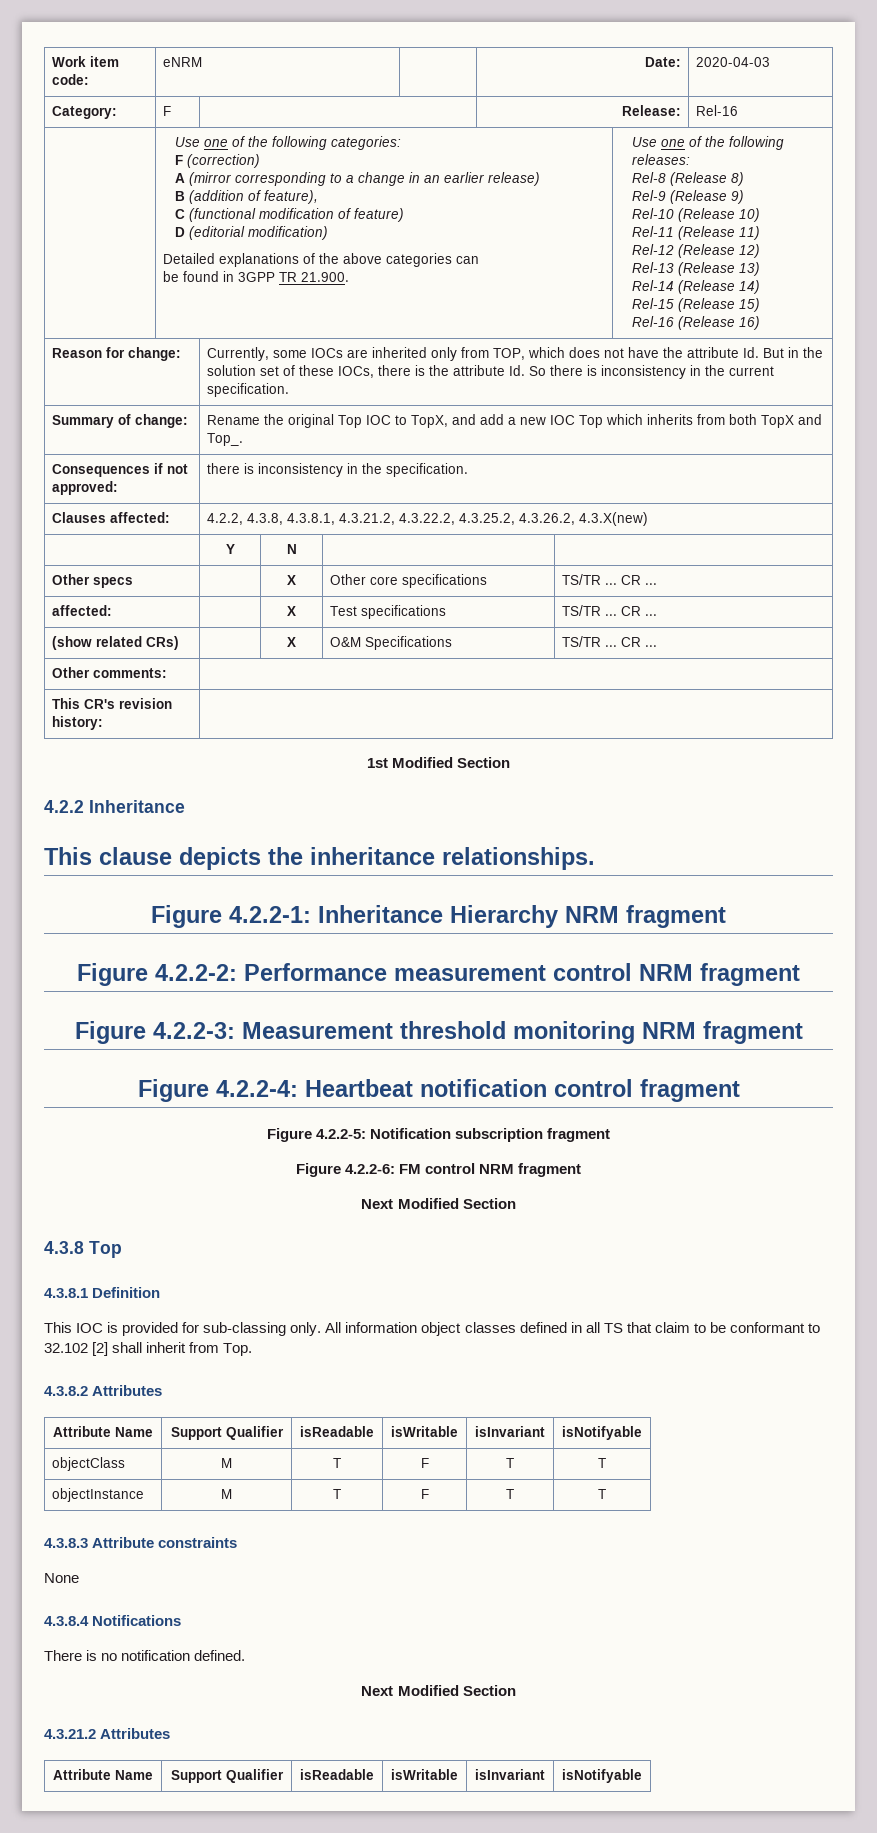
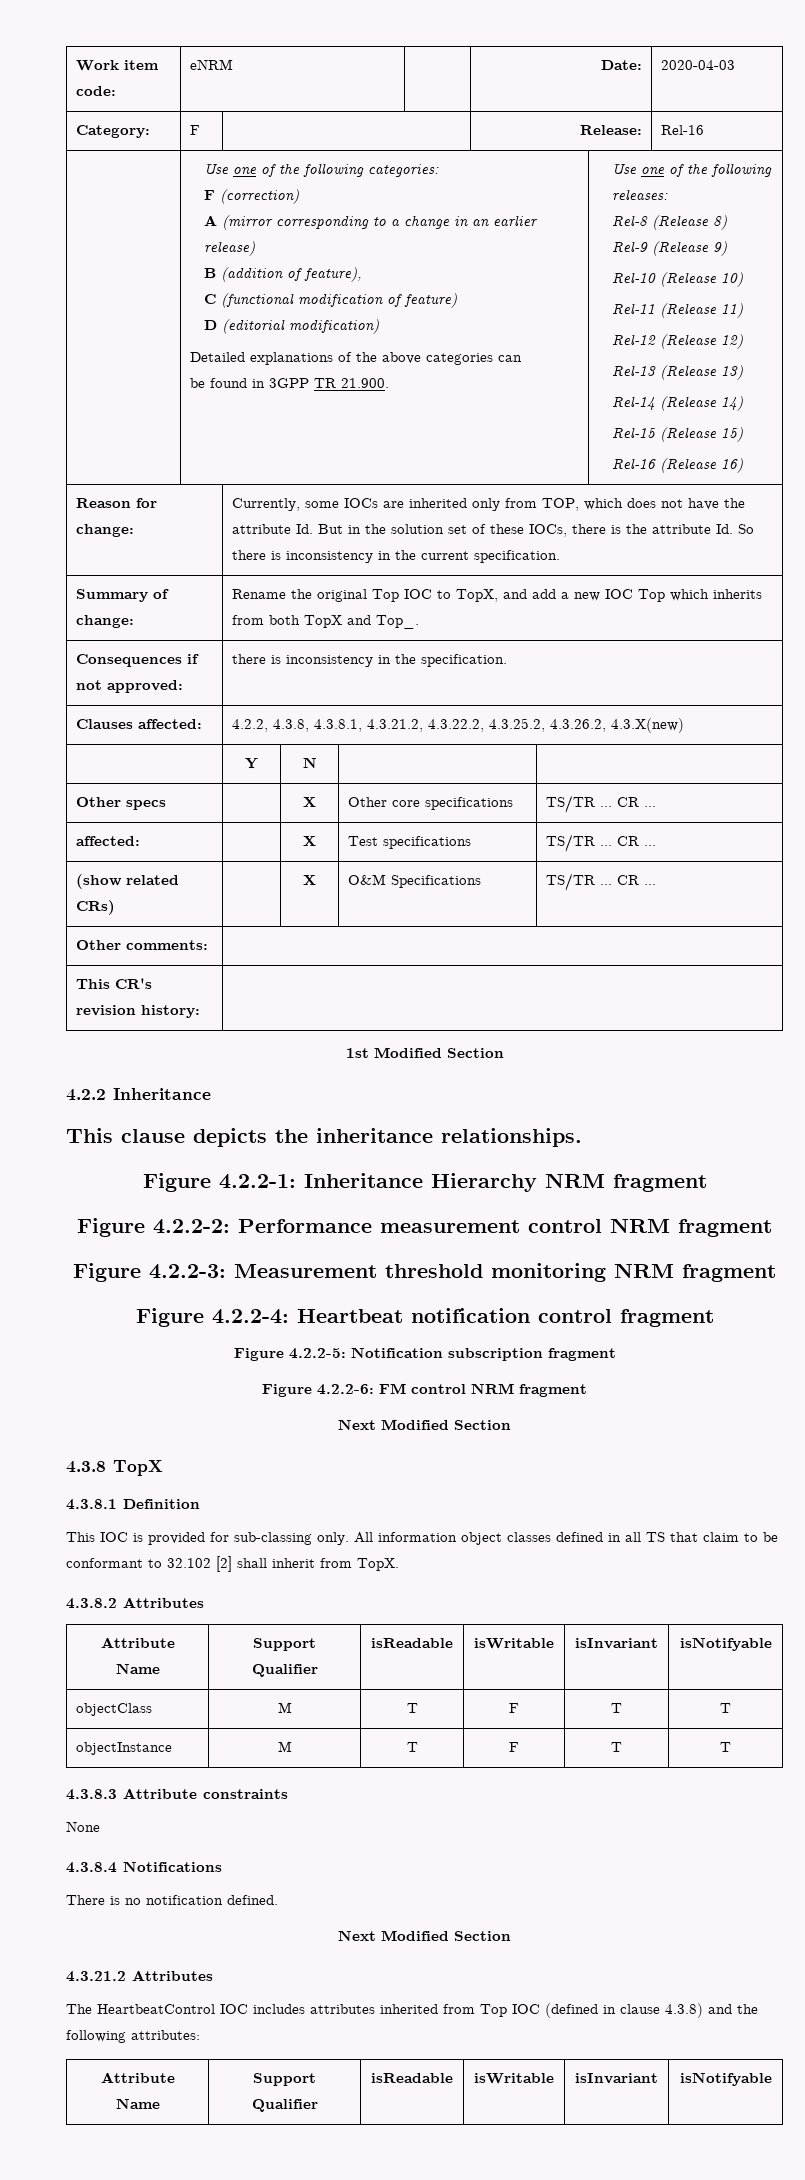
- 4.3.8 Top
+ 4.3.8 TopX
- All information object classes defined in all TS that claim to be conformant to 32.102 [2] shall inherit from Top.
+ All information object classes defined in all TS that claim to be conformant to 32.102 [2] shall inherit from TopX.
+ The HeartbeatControl IOC includes attributes inherited from Top IOC (defined in clause 4.3.8) and the following attributes:

